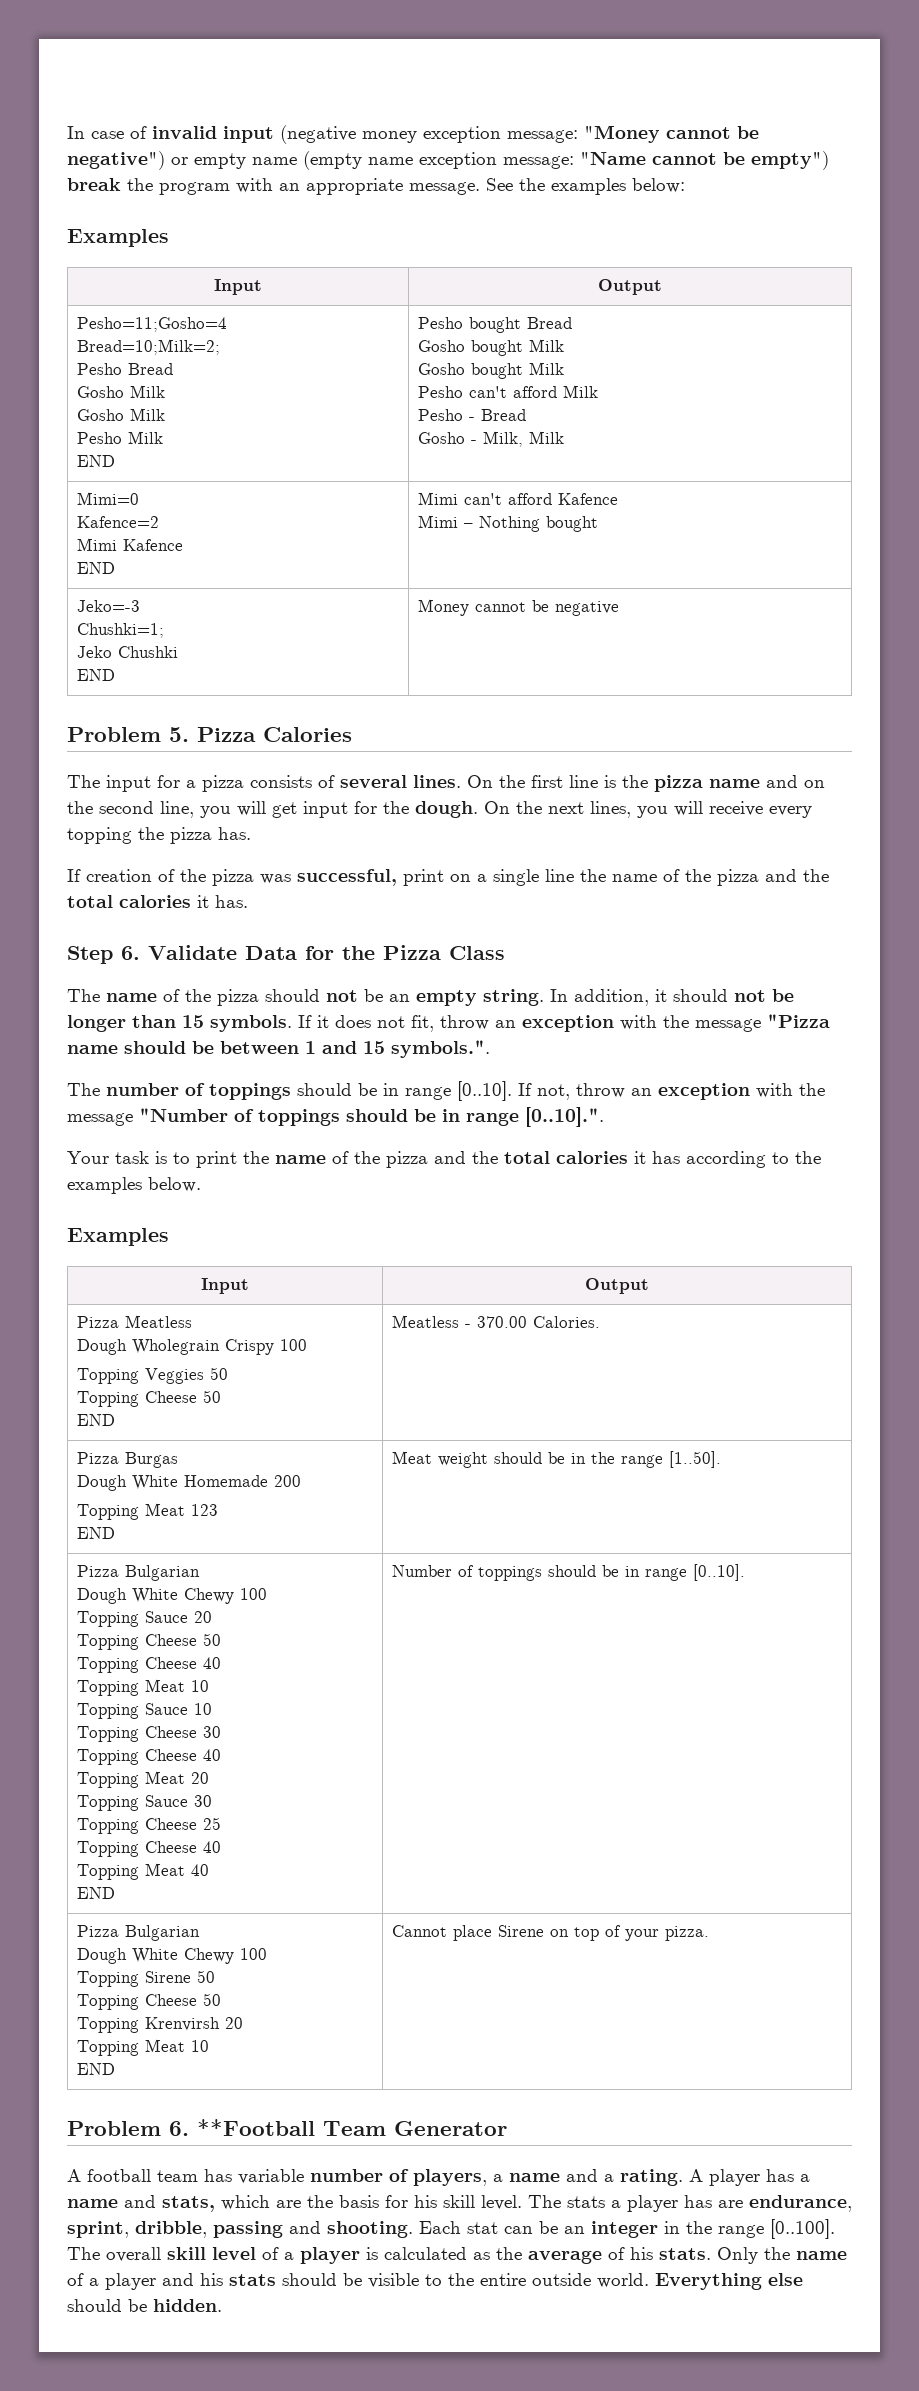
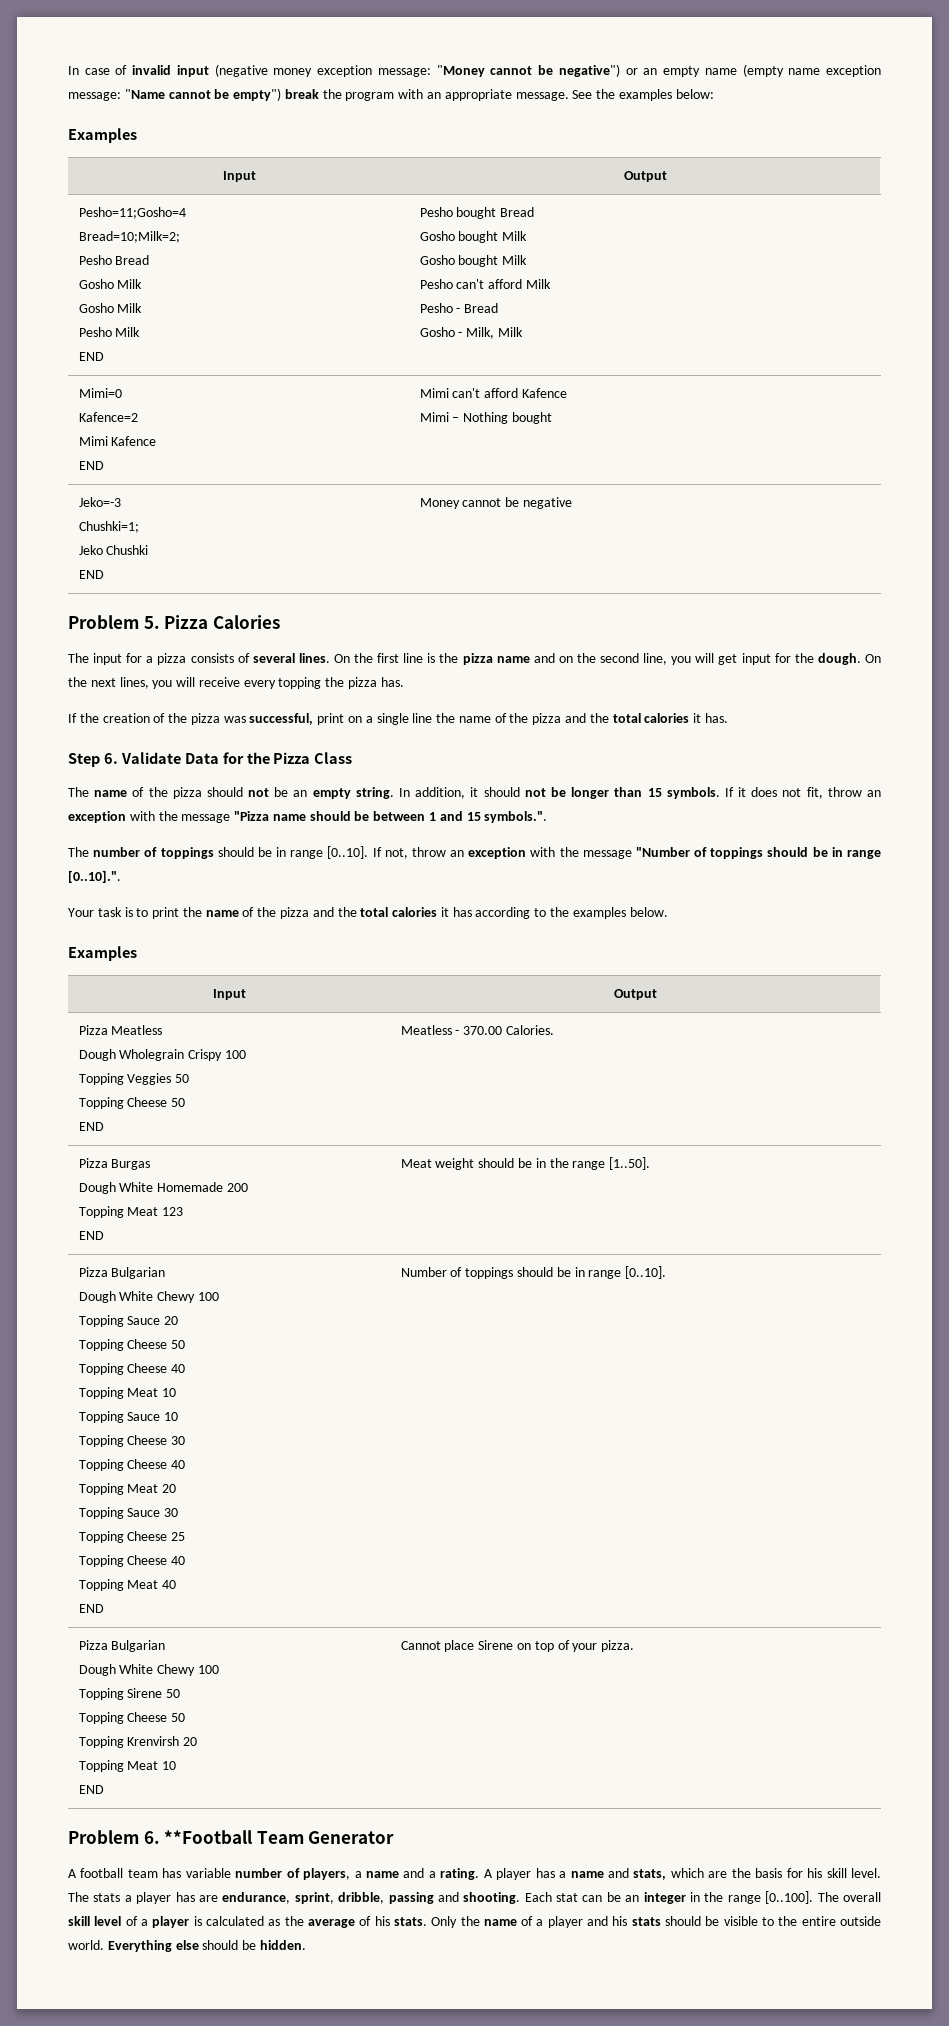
- In case of invalid input (negative money exception message: "Money cannot be negative") or empty name (empty name exception message: "Name cannot be empty") break the program with an appropriate message.
+ In case of invalid input (negative money exception message: "Money cannot be negative") or an empty name (empty name exception message: "Name cannot be empty") break the program with an appropriate message.
- If creation of the pizza was successful, print on a single line the name of the pizza and the total calories it has.
+ If the creation of the pizza was successful, print on a single line the name of the pizza and the total calories it has.

